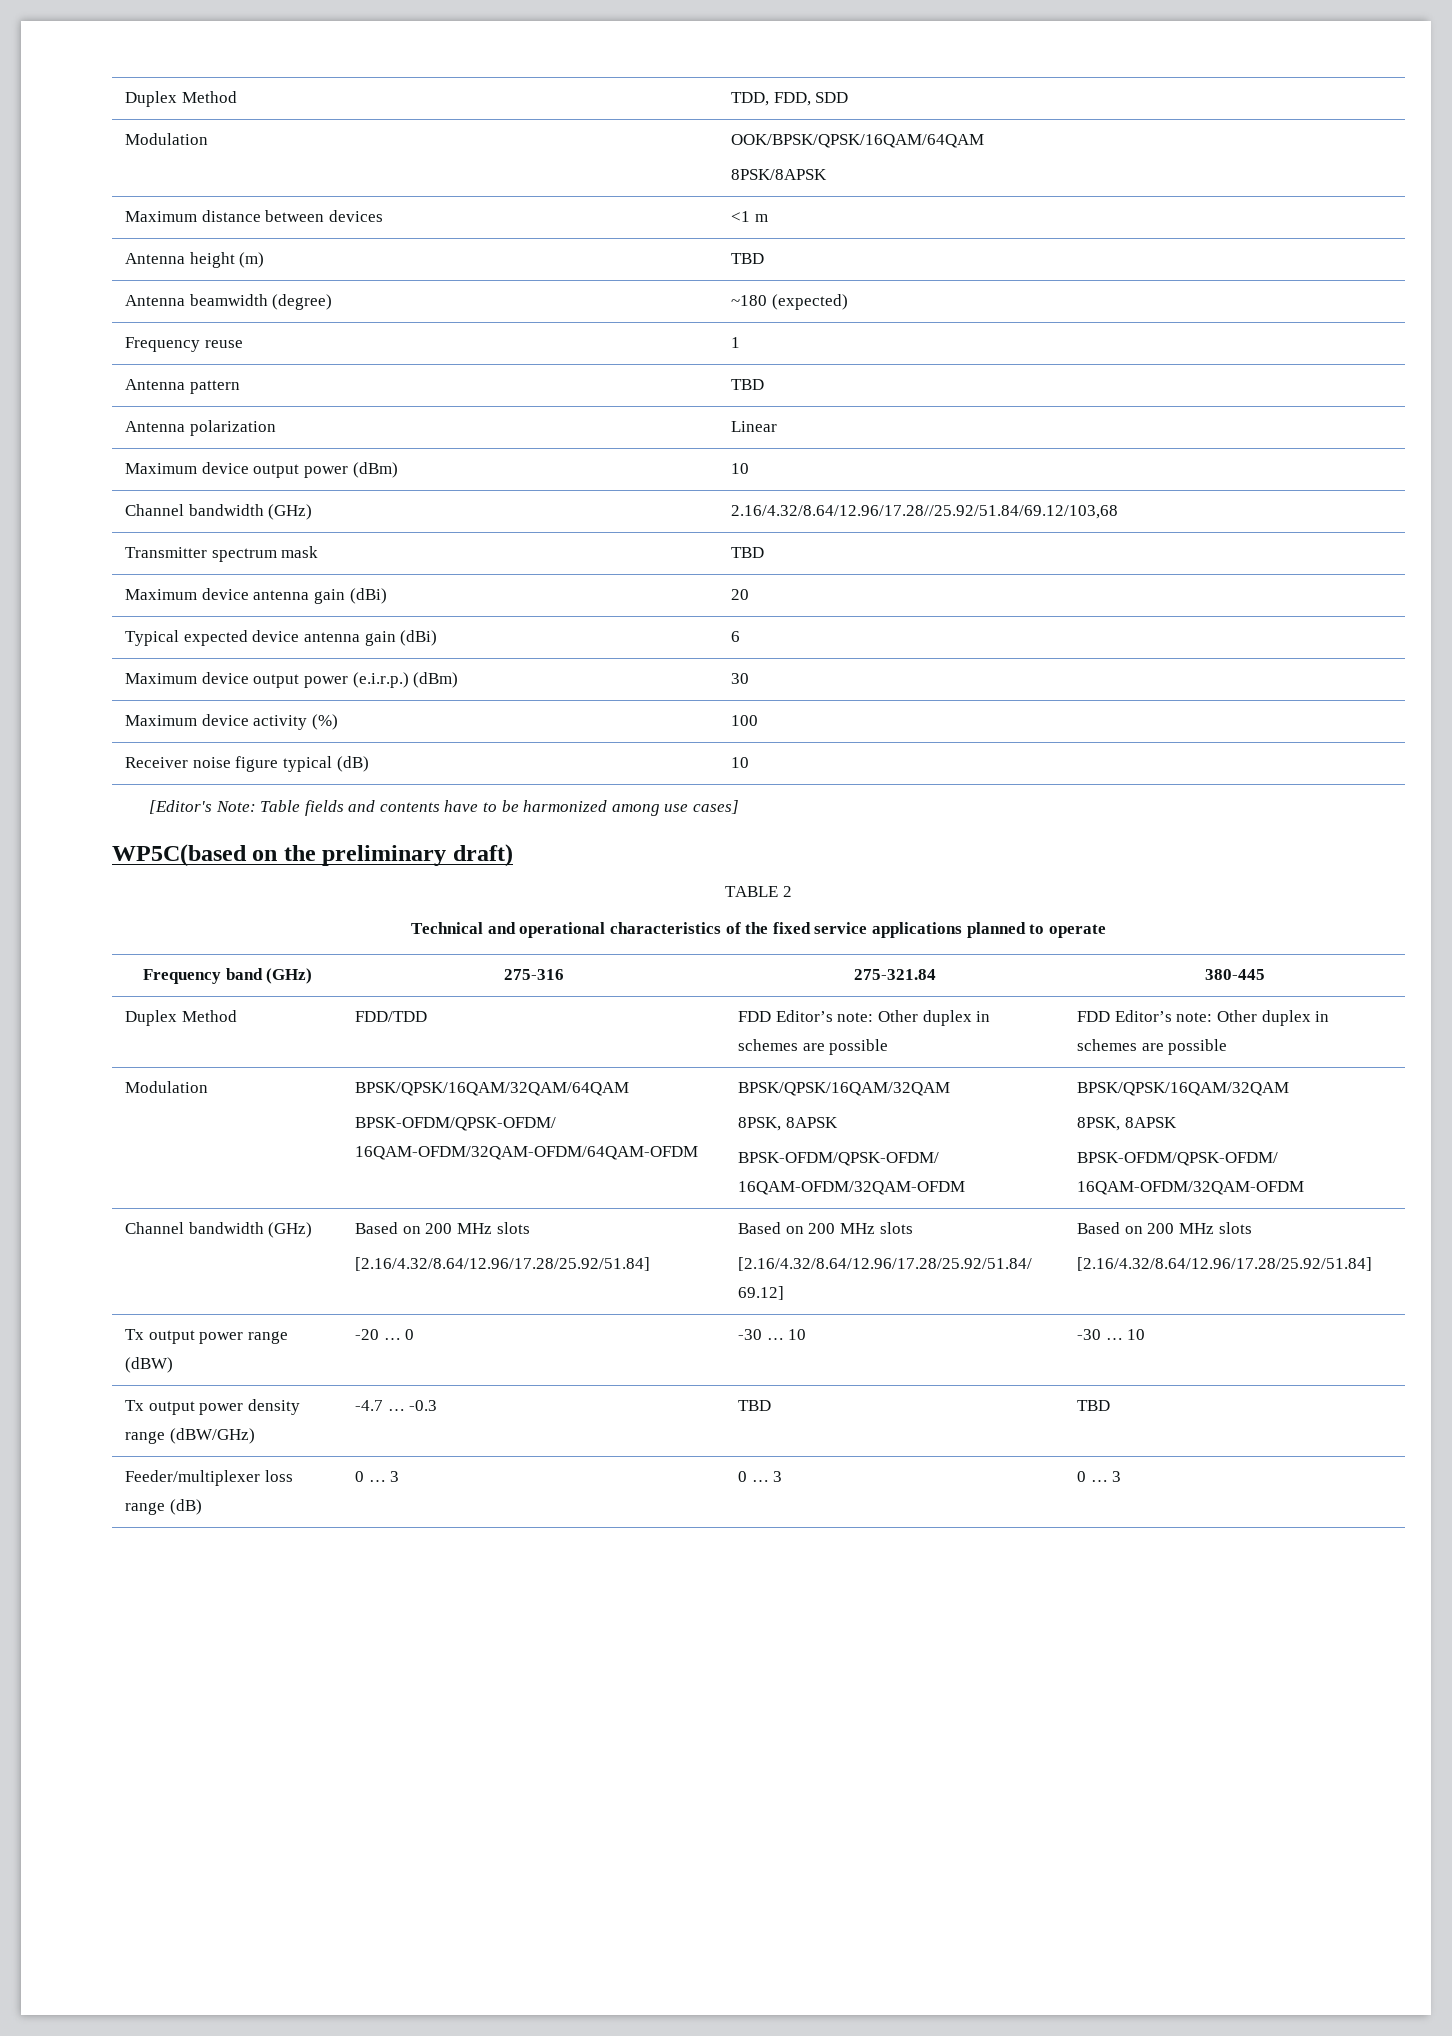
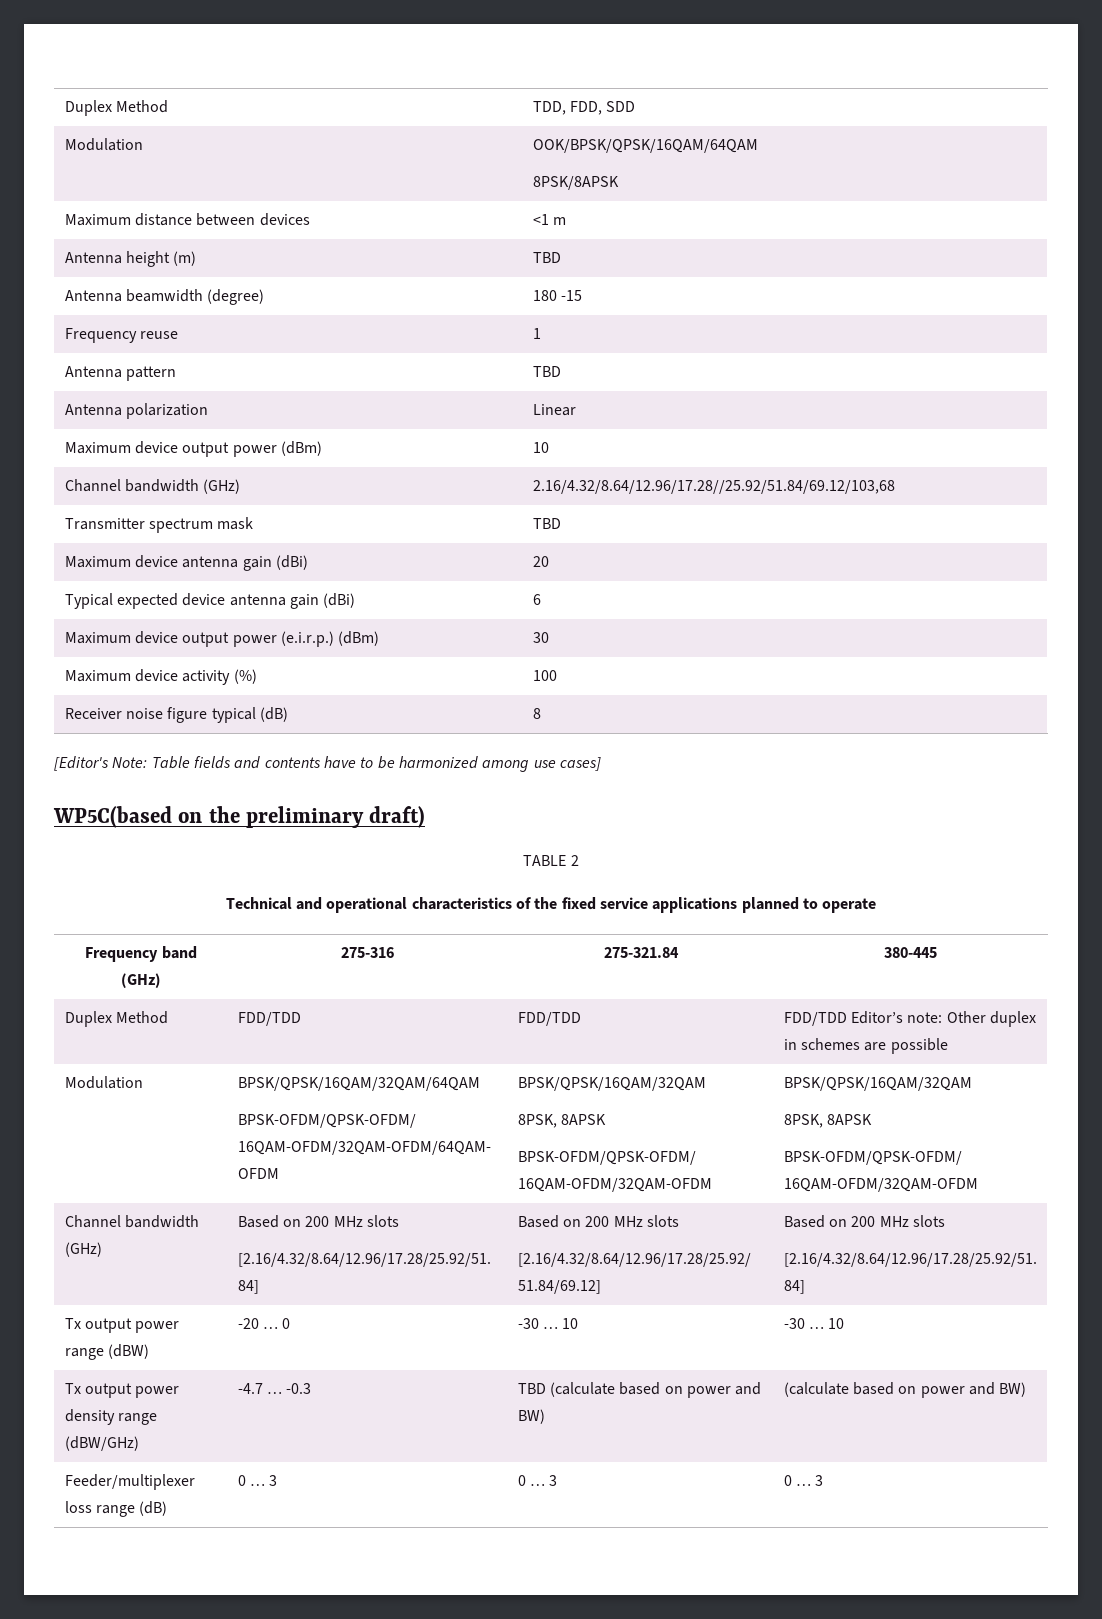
- Antenna beamwidth (degree) | ~180 (expected)
+ Antenna beamwidth (degree) | 180 -15
- Receiver noise figure typical (dB) | 10
+ Receiver noise figure typical (dB) | 8
- Duplex Method | FDD/TDD | FDD Editor’s note: Other duplex in schemes are possible | FDD Editor’s note: Other duplex in schemes are possible
+ Duplex Method | FDD/TDD | FDD/TDD | FDD/TDD Editor’s note: Other duplex in schemes are possible
- Tx output power density range (dBW/GHz) | -4.7 … -0.3 | TBD | TBD
+ Tx output power density range (dBW/GHz) | -4.7 … -0.3 | TBD (calculate based on power and BW) | (calculate based on power and BW)

